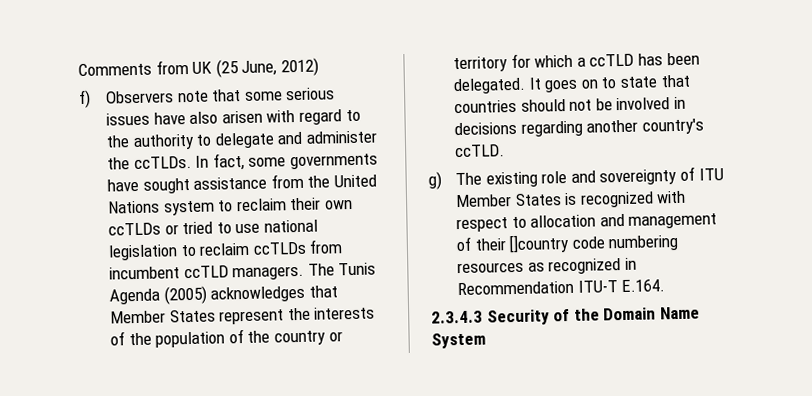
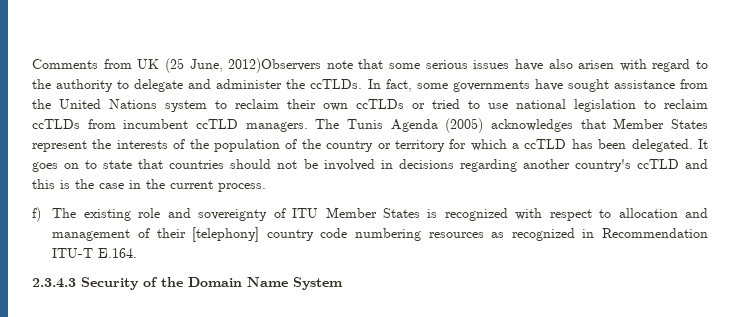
- Comments from UK (25 June, 2012)
- f) Observers note that some serious issues have also arisen with regard to the authority to delegate and administer the ccTLDs.
+ Comments from UK (25 June, 2012)Observers note that some serious issues have also arisen with regard to the authority to delegate and administer the ccTLDs.
- It goes on to state that countries should not be involved in decisions regarding another country's ccTLD.
- g) The existing role and sovereignty of ITU Member States is recognized with respect to allocation and management of their []country code numbering resources as recognized in Recommendation ITU-T E.164.
+ It goes on to state that countries should not be involved in decisions regarding another country's ccTLD and this is the case in the current process.
+ f) The existing role and sovereignty of ITU Member States is recognized with respect to allocation and management of their [telephony] country code numbering resources as recognized in Recommendation ITU-T E.164.

